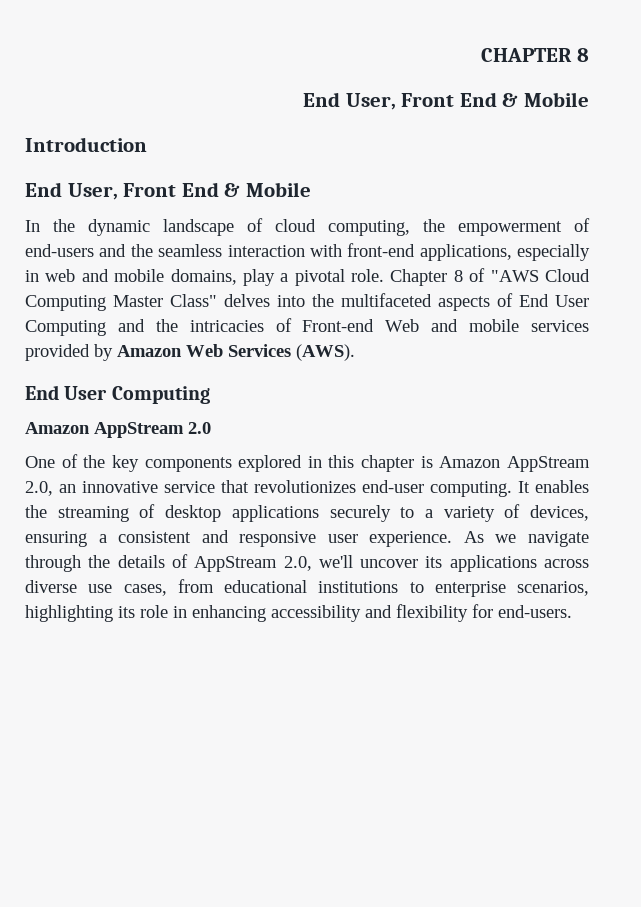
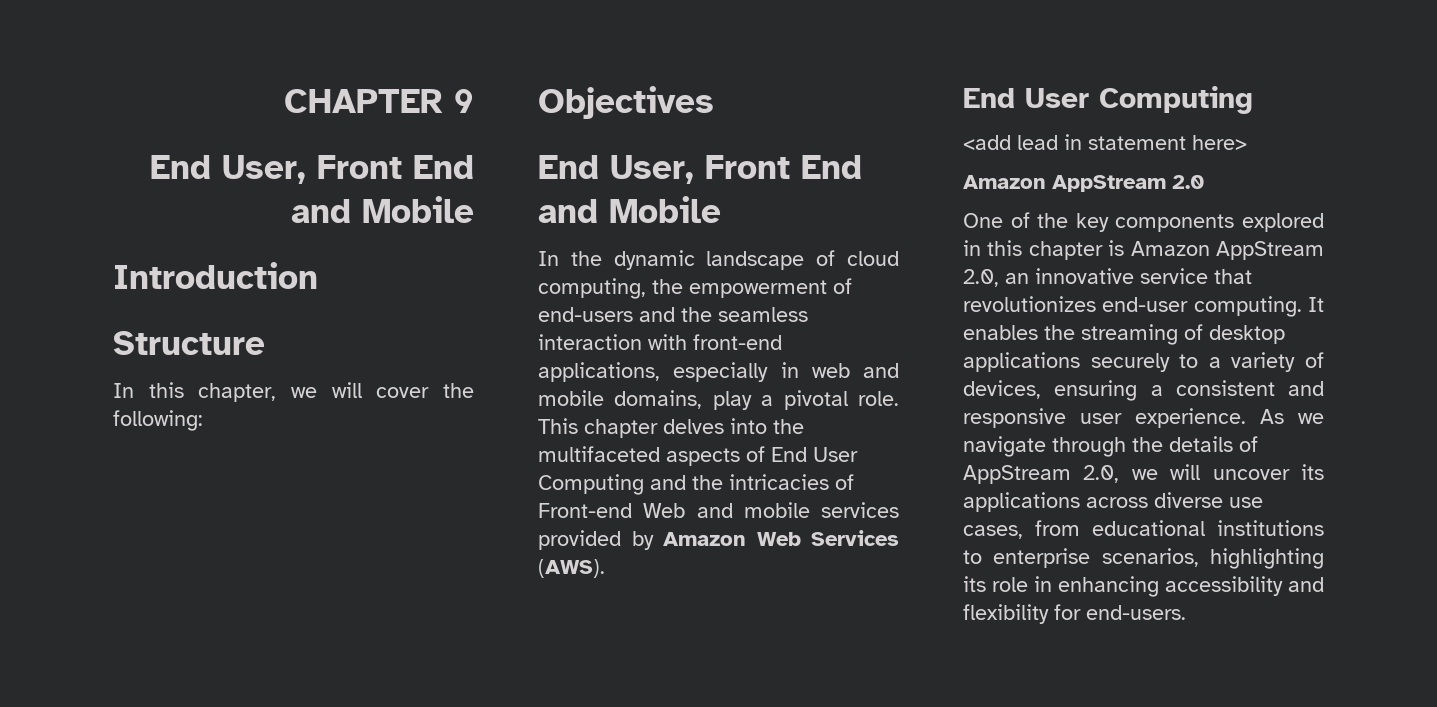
- CHAPTER 8
- End User, Front End & Mobile
+ CHAPTER 9
+ End User, Front End and Mobile
  Introduction
- End User, Front End & Mobile
+ Structure
+ In this chapter, we will cover the following:
+ Objectives
+ End User, Front End and Mobile
- Chapter 8 of "AWS Cloud Computing Master Class" delves into the multifaceted aspects of End User Computing and the intricacies of Front-end Web and mobile services provided by Amazon Web Services (AWS).
+ This chapter delves into the multifaceted aspects of End User Computing and the intricacies of Front-end Web and mobile services provided by Amazon Web Services (AWS).
+ <add lead in statement here>
- As we navigate through the details of AppStream 2.0, we'll uncover its applications across diverse use cases, from educational institutions to enterprise scenarios, highlighting its role in enhancing accessibility and flexibility for end-users.
+ As we navigate through the details of AppStream 2.0, we will uncover its applications across diverse use cases, from educational institutions to enterprise scenarios, highlighting its role in enhancing accessibility and flexibility for end-users.

